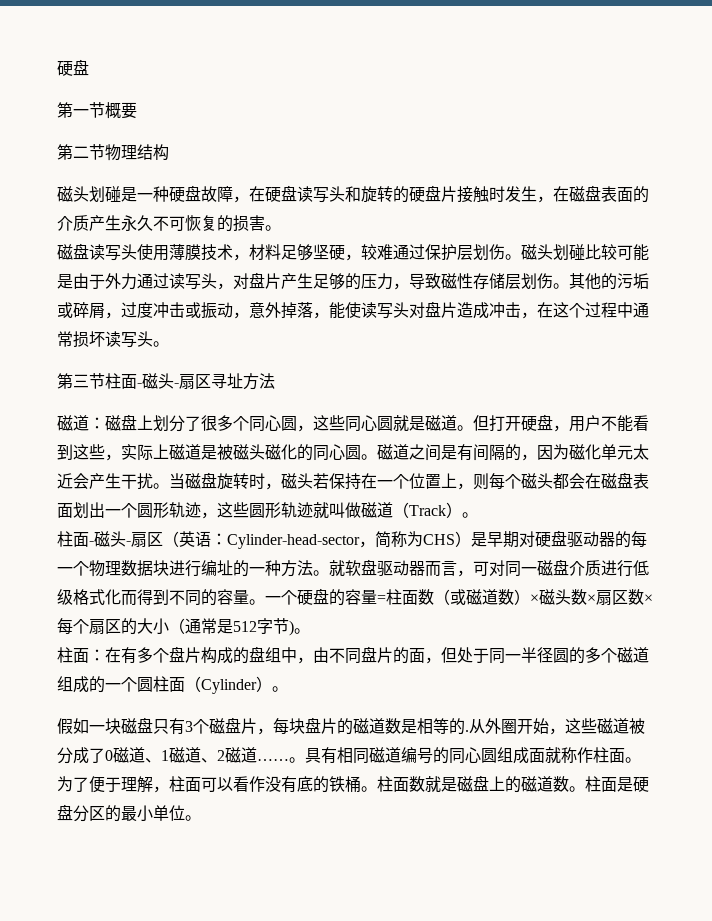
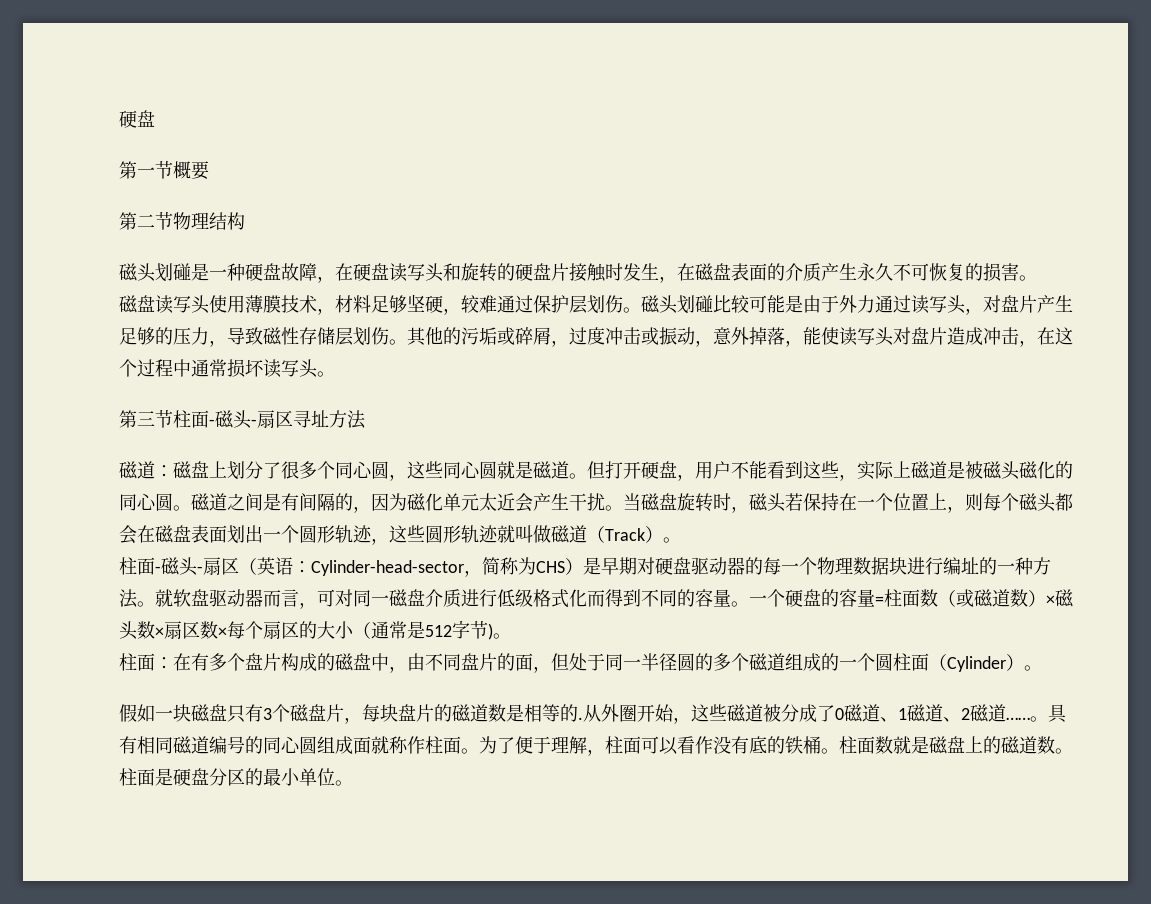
- 柱面：在有多个盘片构成的盘组中，由不同盘片的面，但处于同一半径圆的多个磁道组成的一个圆柱面（Cylinder）。
+ 柱面：在有多个盘片构成的磁盘中，由不同盘片的面，但处于同一半径圆的多个磁道组成的一个圆柱面（Cylinder）。

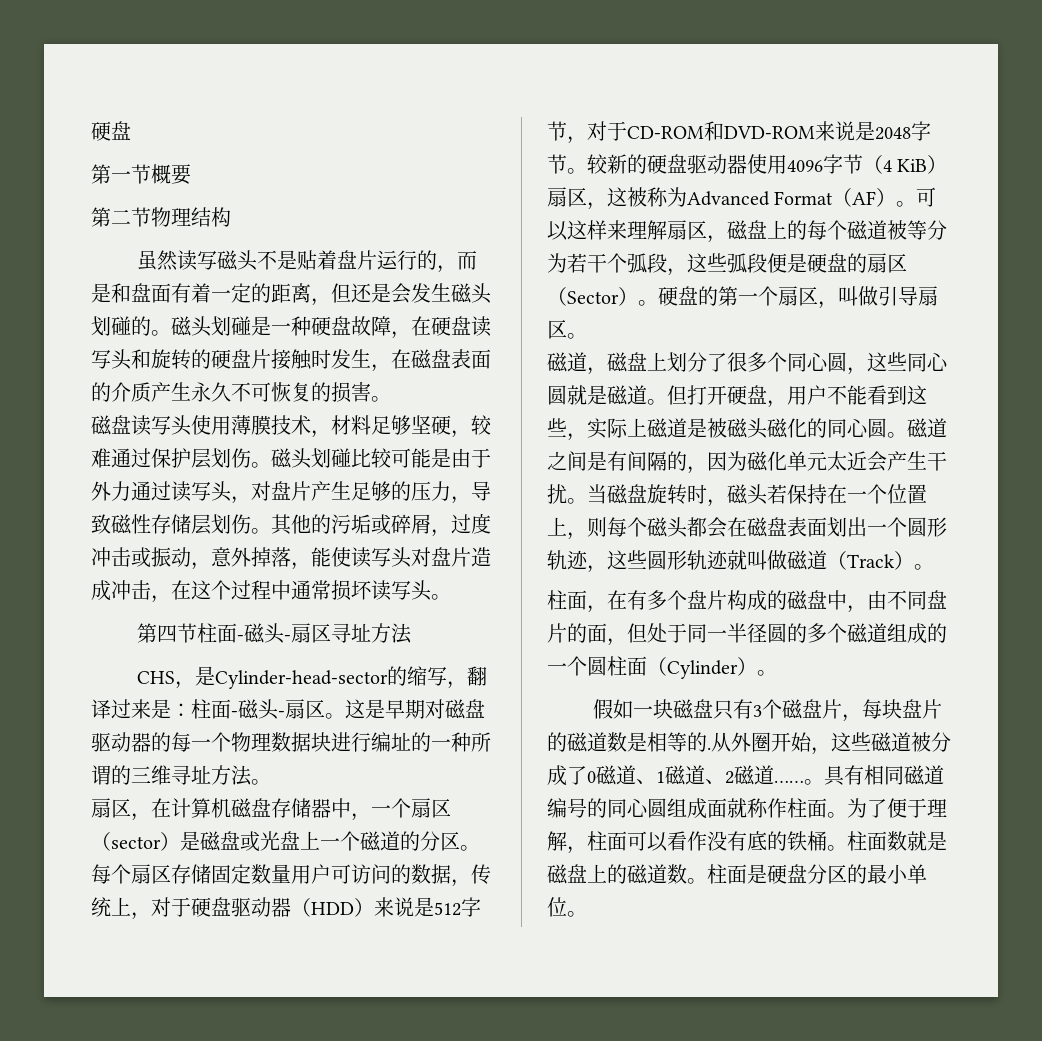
+ 虽然读写磁头不是贴着盘片运行的，而是和盘面有着一定的距离，但还是会发生磁头划碰的。
- 第三节柱面-磁头-扇区寻址方法
+ 第四节柱面-磁头-扇区寻址方法
- 磁道：磁盘上划分了很多个同心圆，这些同心圆就是磁道。
+ CHS，是Cylinder-head-sector的缩写，翻译过来是：柱面-磁头-扇区。这是早期对磁盘驱动器的每一个物理数据块进行编址的一种所谓的三维寻址方法。
+ 扇区，在计算机磁盘存储器中，一个扇区（sector）是磁盘或光盘上一个磁道的分区。每个扇区存储固定数量用户可访问的数据，传统上，对于硬盘驱动器（HDD）来说是512字节，对于CD-ROM和DVD-ROM来说是2048字节。较新的硬盘驱动器使用4096字节（4 KiB）扇区，这被称为Advanced Format（AF）。可以这样来理解扇区，磁盘上的每个磁道被等分为若干个弧段，这些弧段便是硬盘的扇区（Sector）。硬盘的第一个扇区，叫做引导扇区。
+ 磁道，磁盘上划分了很多个同心圆，这些同心圆就是磁道。
- 柱面-磁头-扇区（英语：Cylinder-head-sector，简称为CHS）是早期对硬盘驱动器的每一个物理数据块进行编址的一种方法。就软盘驱动器而言，可对同一磁盘介质进行低级格式化而得到不同的容量。一个硬盘的容量=柱面数（或磁道数）×磁头数×扇区数×每个扇区的大小（通常是512字节)。
- 柱面：在有多个盘片构成的磁盘中，由不同盘片的面，但处于同一半径圆的多个磁道组成的一个圆柱面（Cylinder）。
+ 柱面，在有多个盘片构成的磁盘中，由不同盘片的面，但处于同一半径圆的多个磁道组成的一个圆柱面（Cylinder）。

